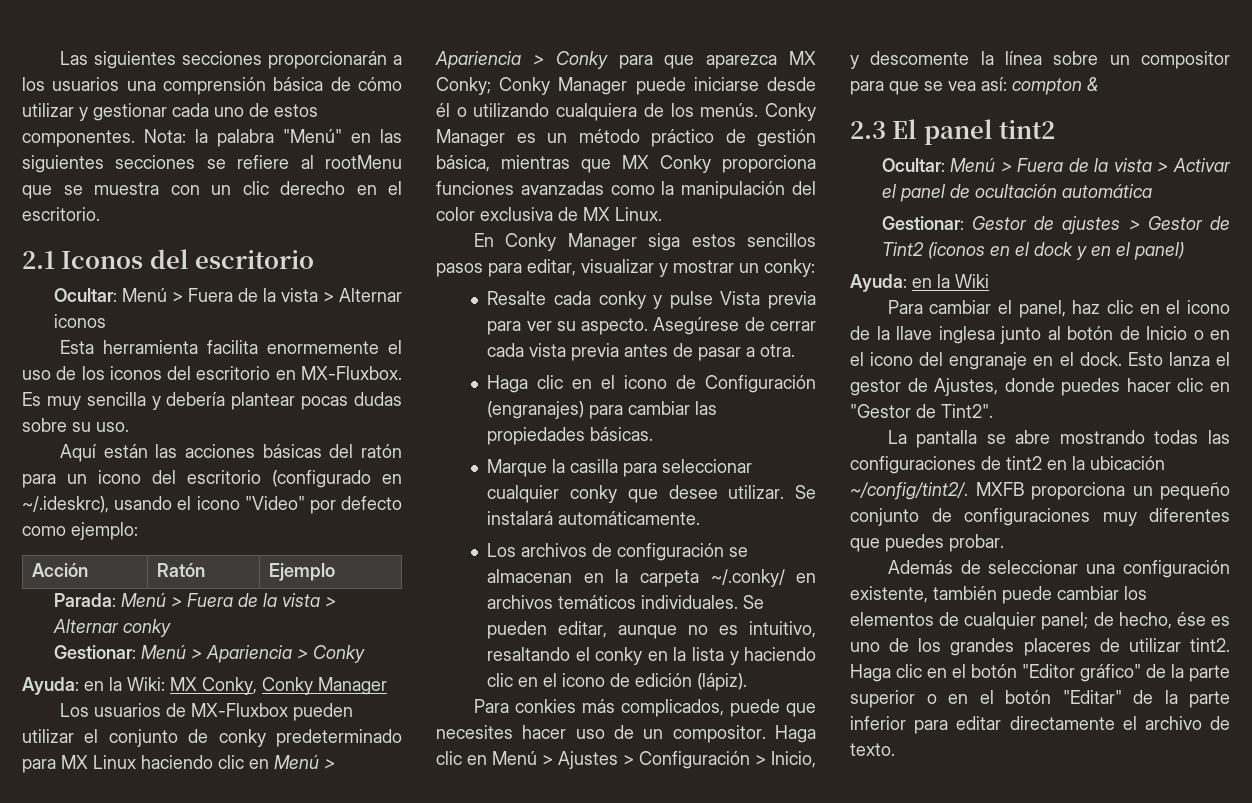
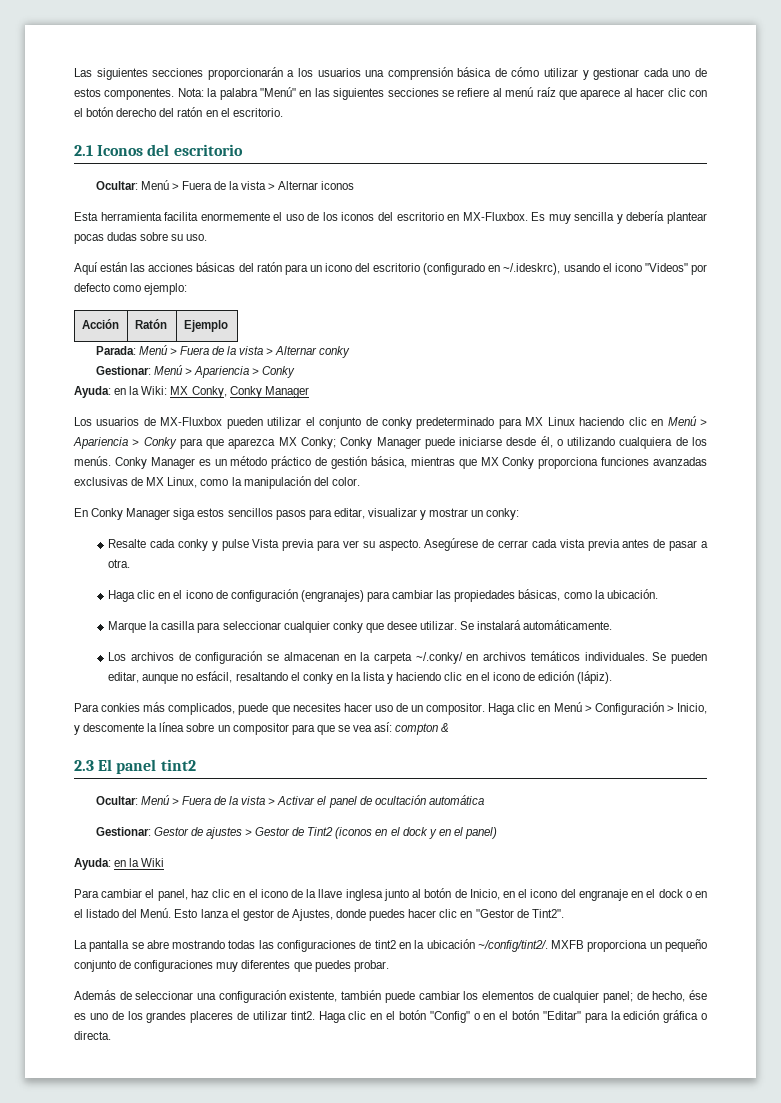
- Nota: la palabra "Menú" en las siguientes secciones se refiere al rootMenu que se muestra con un clic derecho en el escritorio.
+ Nota: la palabra "Menú" en las siguientes secciones se refiere al menú raíz que aparece al hacer clic con el botón derecho del ratón en el escritorio.
- Aquí están las acciones básicas del ratón para un icono del escritorio (configurado en ~/.ideskrc), usando el icono "Video" por defecto como ejemplo:
+ Aquí están las acciones básicas del ratón para un icono del escritorio (configurado en ~/.ideskrc), usando el icono "Videos" por defecto como ejemplo:
- Los usuarios de MX-Fluxbox pueden utilizar el conjunto de conky predeterminado para MX Linux haciendo clic en Menú > Apariencia > Conky para que aparezca MX Conky; Conky Manager puede iniciarse desde él o utilizando cualquiera de los menús.
+ Los usuarios de MX-Fluxbox pueden utilizar el conjunto de conky predeterminado para MX Linux haciendo clic en Menú > Apariencia > Conky para que aparezca MX Conky; Conky Manager puede iniciarse desde él, o utilizando cualquiera de los menús.
- Conky Manager es un método práctico de gestión básica, mientras que MX Conky proporciona funciones avanzadas como la manipulación del color exclusiva de MX Linux.
+ Conky Manager es un método práctico de gestión básica, mientras que MX Conky proporciona funciones avanzadas exclusivas de MX Linux, como la manipulación del color.
- Haga clic en el icono de Configuración (engranajes) para cambiar las propiedades básicas.
+ Haga clic en el icono de configuración (engranajes) para cambiar las propiedades básicas, como la ubicación.
- Se pueden editar, aunque no es intuitivo, resaltando el conky en la lista y haciendo clic en el icono de edición (lápiz).
+ Se pueden editar, aunque no esfácil, resaltando el conky en la lista y haciendo clic en el icono de edición (lápiz).
- Haga clic en Menú > Ajustes > Configuración > Inicio, y descomente la línea sobre un compositor para que se vea así: compton &
+ Haga clic en Menú > Configuración > Inicio, y descomente la línea sobre un compositor para que se vea así: compton &
- Para cambiar el panel, haz clic en el icono de la llave inglesa junto al botón de Inicio o en el icono del engranaje en el dock.
+ Para cambiar el panel, haz clic en el icono de la llave inglesa junto al botón de Inicio, en el icono del engranaje en el dock o en el listado del Menú.
- Haga clic en el botón "Editor gráfico" de la parte superior o en el botón "Editar" de la parte inferior para editar directamente el archivo de texto.
+ Haga clic en el botón "Config" o en el botón "Editar" para la edición gráfica o directa.

